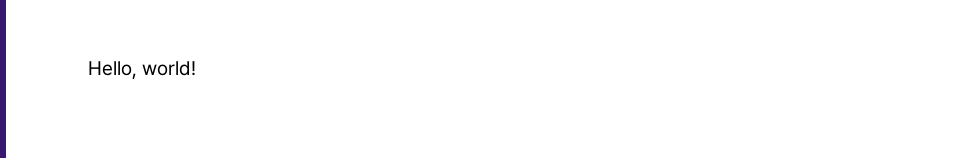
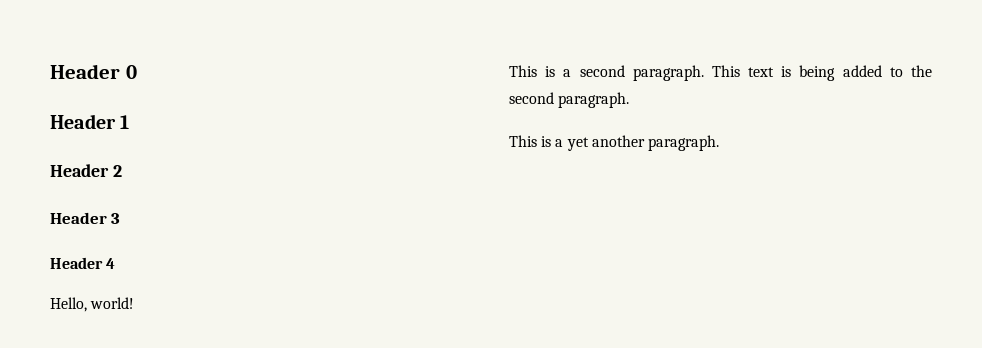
+ Header 0
+ Header 1
+ Header 2
+ Header 3
+ Header 4
  Hello, world!
+ This is a second paragraph. This text is being added to the second paragraph.
+ This is a yet another paragraph.

